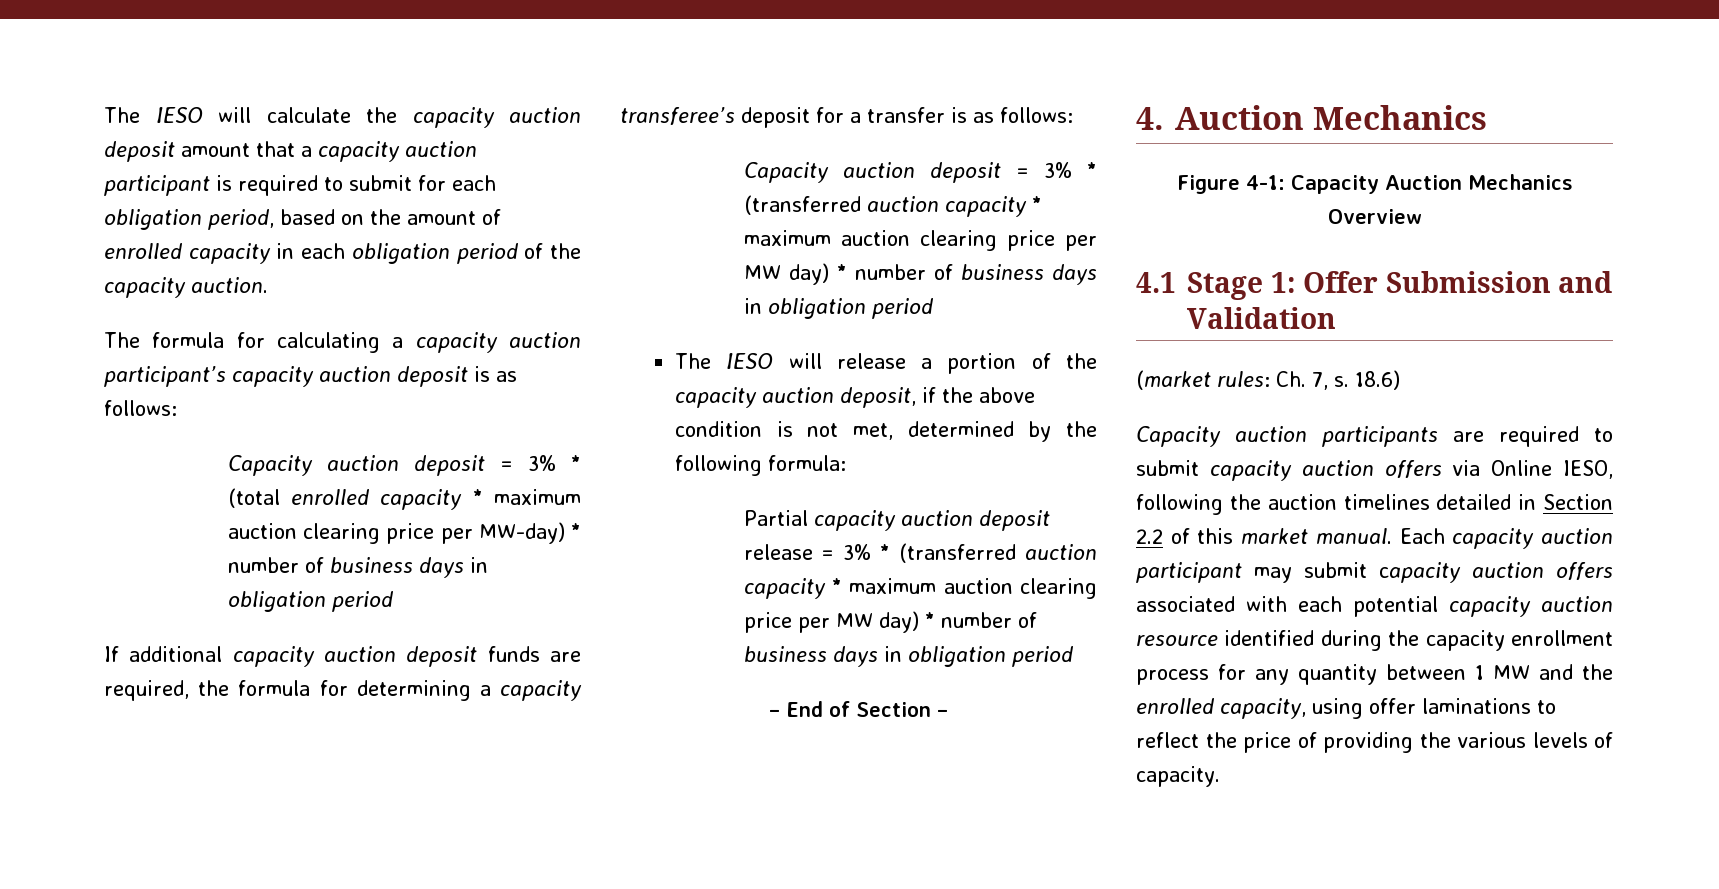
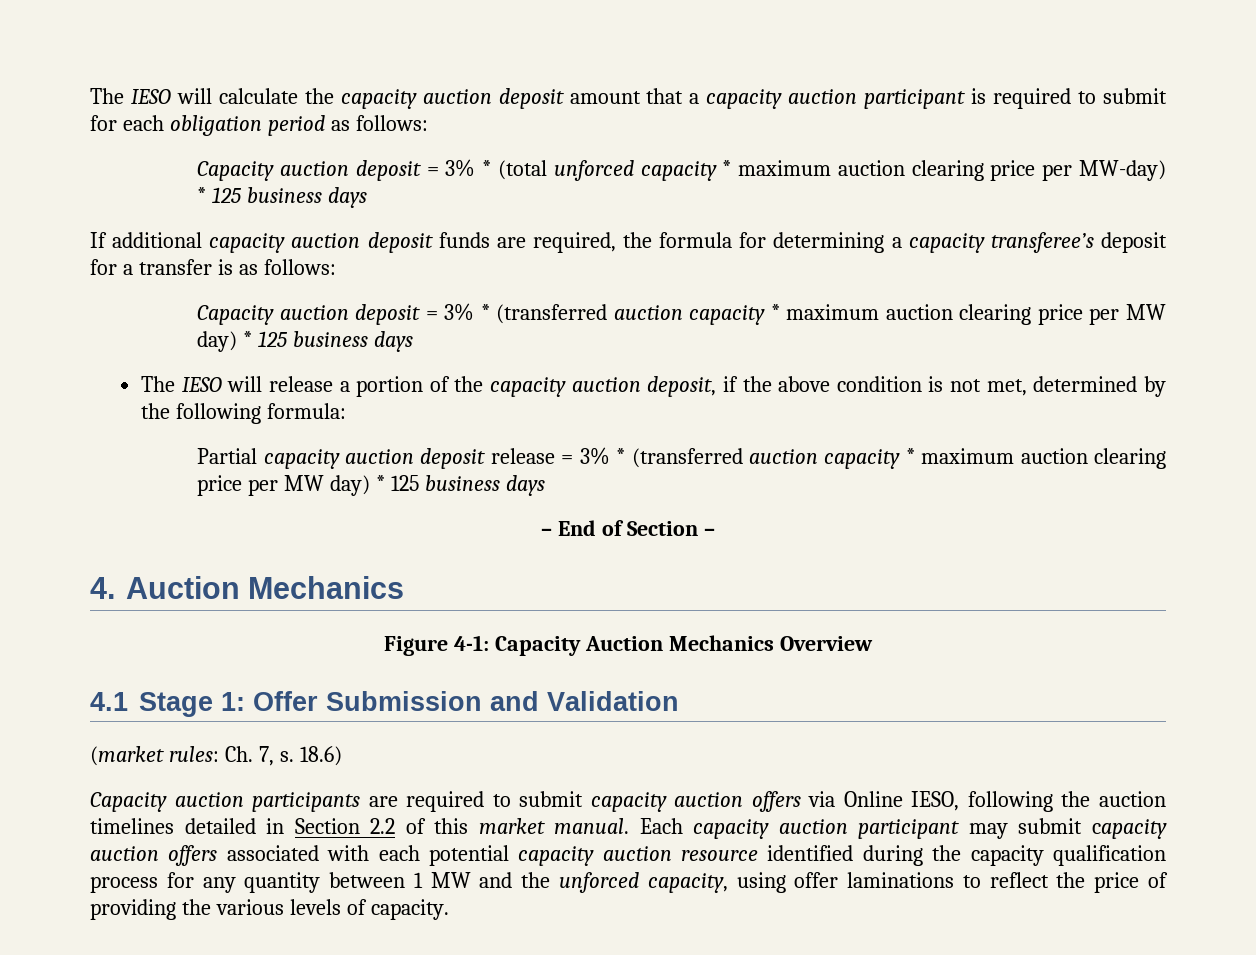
- The IESO will calculate the capacity auction deposit amount that a capacity auction participant is required to submit for each obligation period, based on the amount of enrolled capacity in each obligation period of the capacity auction.
- The formula for calculating a capacity auction participant’s capacity auction deposit is as follows:
+ The IESO will calculate the capacity auction deposit amount that a capacity auction participant is required to submit for each obligation period as follows:
- Capacity auction deposit = 3% * (total enrolled capacity * maximum auction clearing price per MW-day) * number of business days in obligation period
+ Capacity auction deposit = 3% * (total unforced capacity * maximum auction clearing price per MW-day) * 125 business days
- Capacity auction deposit = 3% * (transferred auction capacity * maximum auction clearing price per MW day) * number of business days in obligation period
+ Capacity auction deposit = 3% * (transferred auction capacity * maximum auction clearing price per MW day) * 125 business days
- Partial capacity auction deposit release = 3% * (transferred auction capacity * maximum auction clearing price per MW day) * number of business days in obligation period
+ Partial capacity auction deposit release = 3% * (transferred auction capacity * maximum auction clearing price per MW day) * 125 business days
- Each capacity auction participant may submit capacity auction offers associated with each potential capacity auction resource identified during the capacity enrollment process for any quantity between 1 MW and the enrolled capacity, using offer laminations to reflect the price of providing the various levels of capacity.
+ Each capacity auction participant may submit capacity auction offers associated with each potential capacity auction resource identified during the capacity qualification process for any quantity between 1 MW and the unforced capacity, using offer laminations to reflect the price of providing the various levels of capacity.

